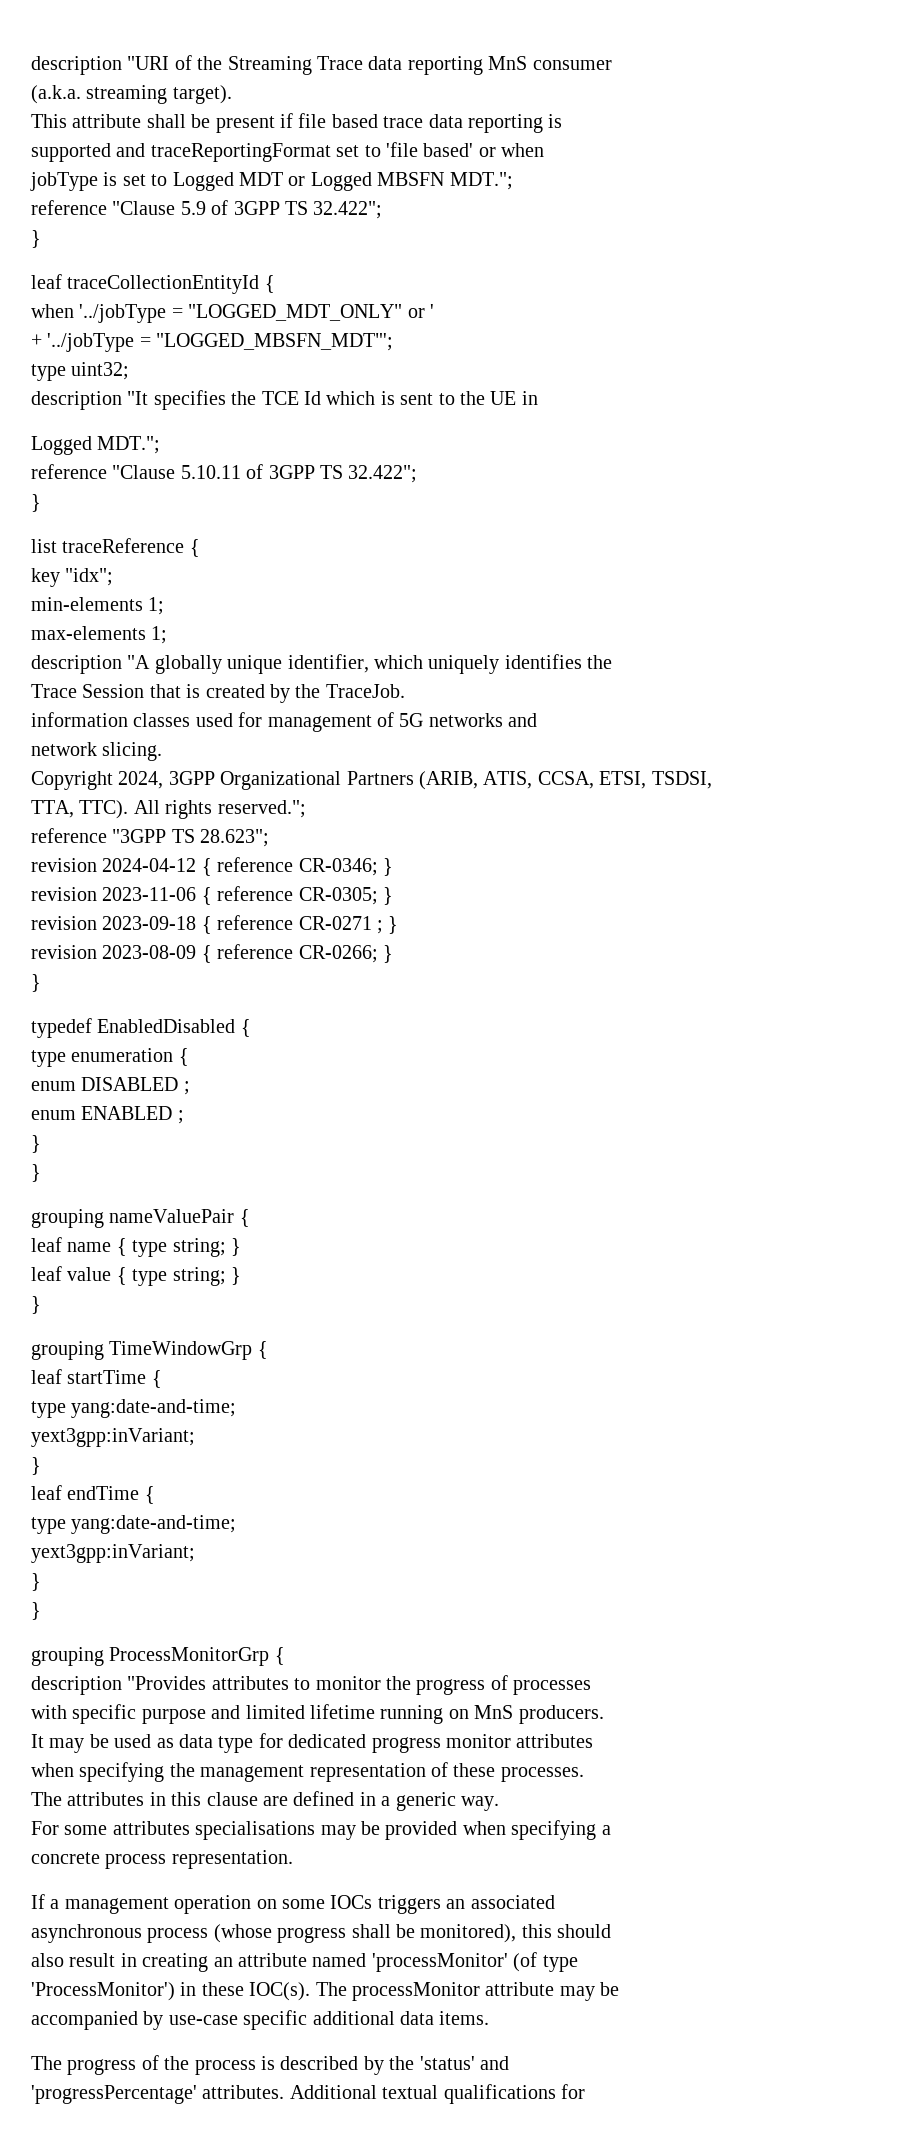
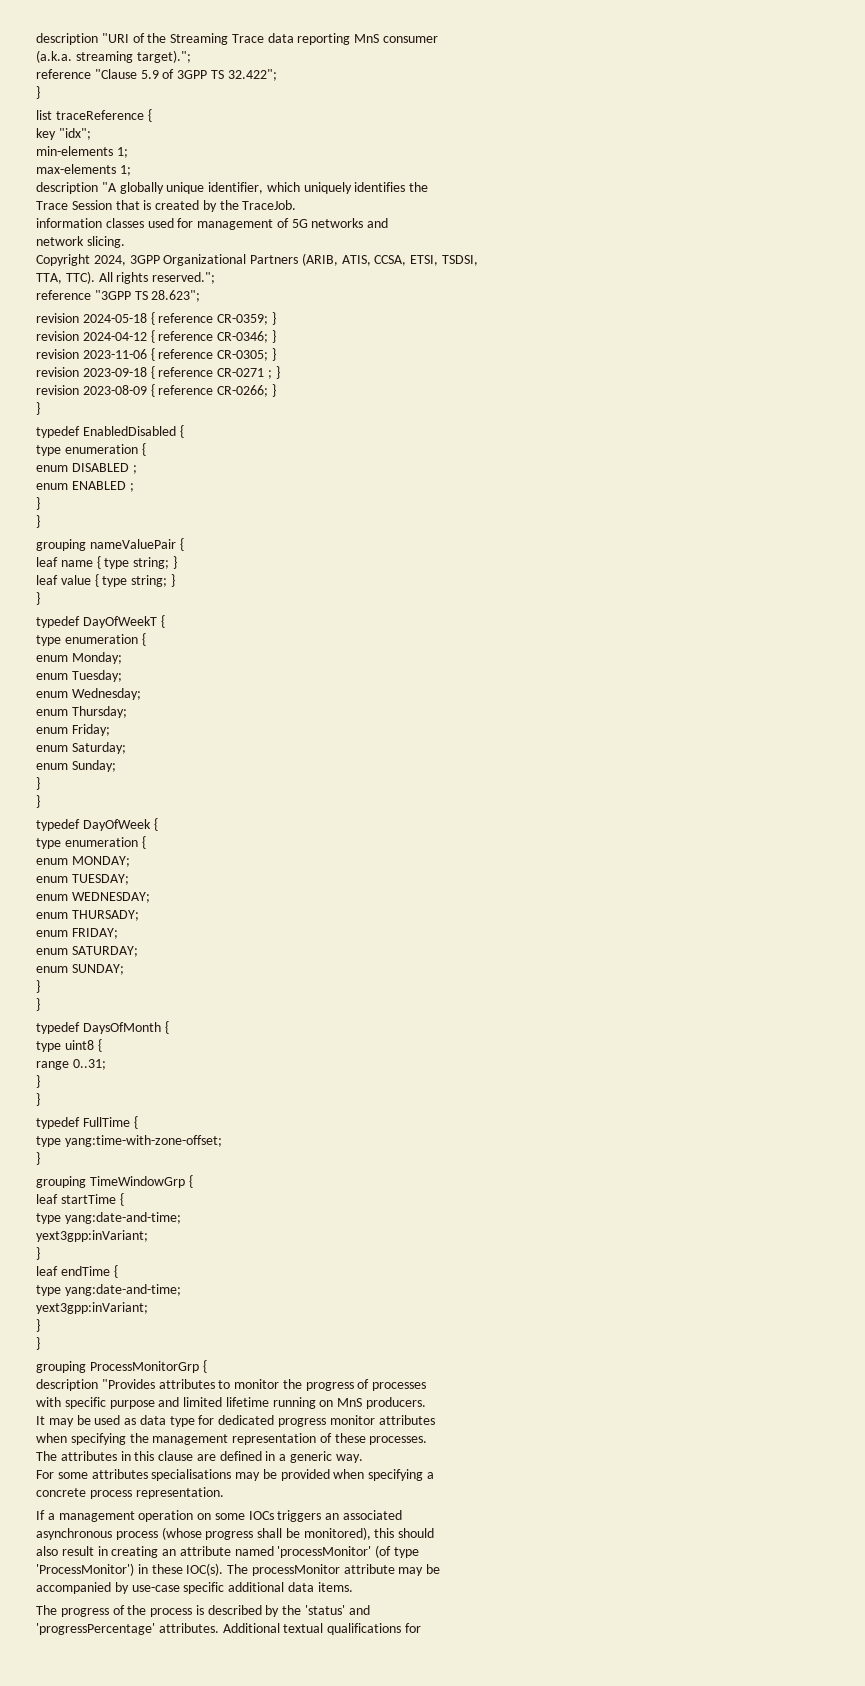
- (a.k.a. streaming target).
- This attribute shall be present if file based trace data reporting is
- supported and traceReportingFormat set to 'file based' or when
- jobType is set to Logged MDT or Logged MBSFN MDT.";
+ (a.k.a. streaming target).";
- leaf traceCollectionEntityId {
- when '../jobType = "LOGGED_MDT_ONLY" or '
- + '../jobType = "LOGGED_MBSFN_MDT"';
- type uint32;
- description "It specifies the TCE Id which is sent to the UE in
- Logged MDT.";
- reference "Clause 5.10.11 of 3GPP TS 32.422";
- }
+ revision 2024-05-18 { reference CR-0359; }
+ typedef DayOfWeekT {
+ type enumeration {
+ enum Monday;
+ enum Tuesday;
+ enum Wednesday;
+ enum Thursday;
+ enum Friday;
+ enum Saturday;
+ enum Sunday;
+ }
+ }
+ typedef DayOfWeek {
+ type enumeration {
+ enum MONDAY;
+ enum TUESDAY;
+ enum WEDNESDAY;
+ enum THURSADY;
+ enum FRIDAY;
+ enum SATURDAY;
+ enum SUNDAY;
+ }
+ }
+ typedef DaysOfMonth {
+ type uint8 {
+ range 0..31;
+ }
+ }
+ typedef FullTime {
+ type yang:time-with-zone-offset;
+ }

